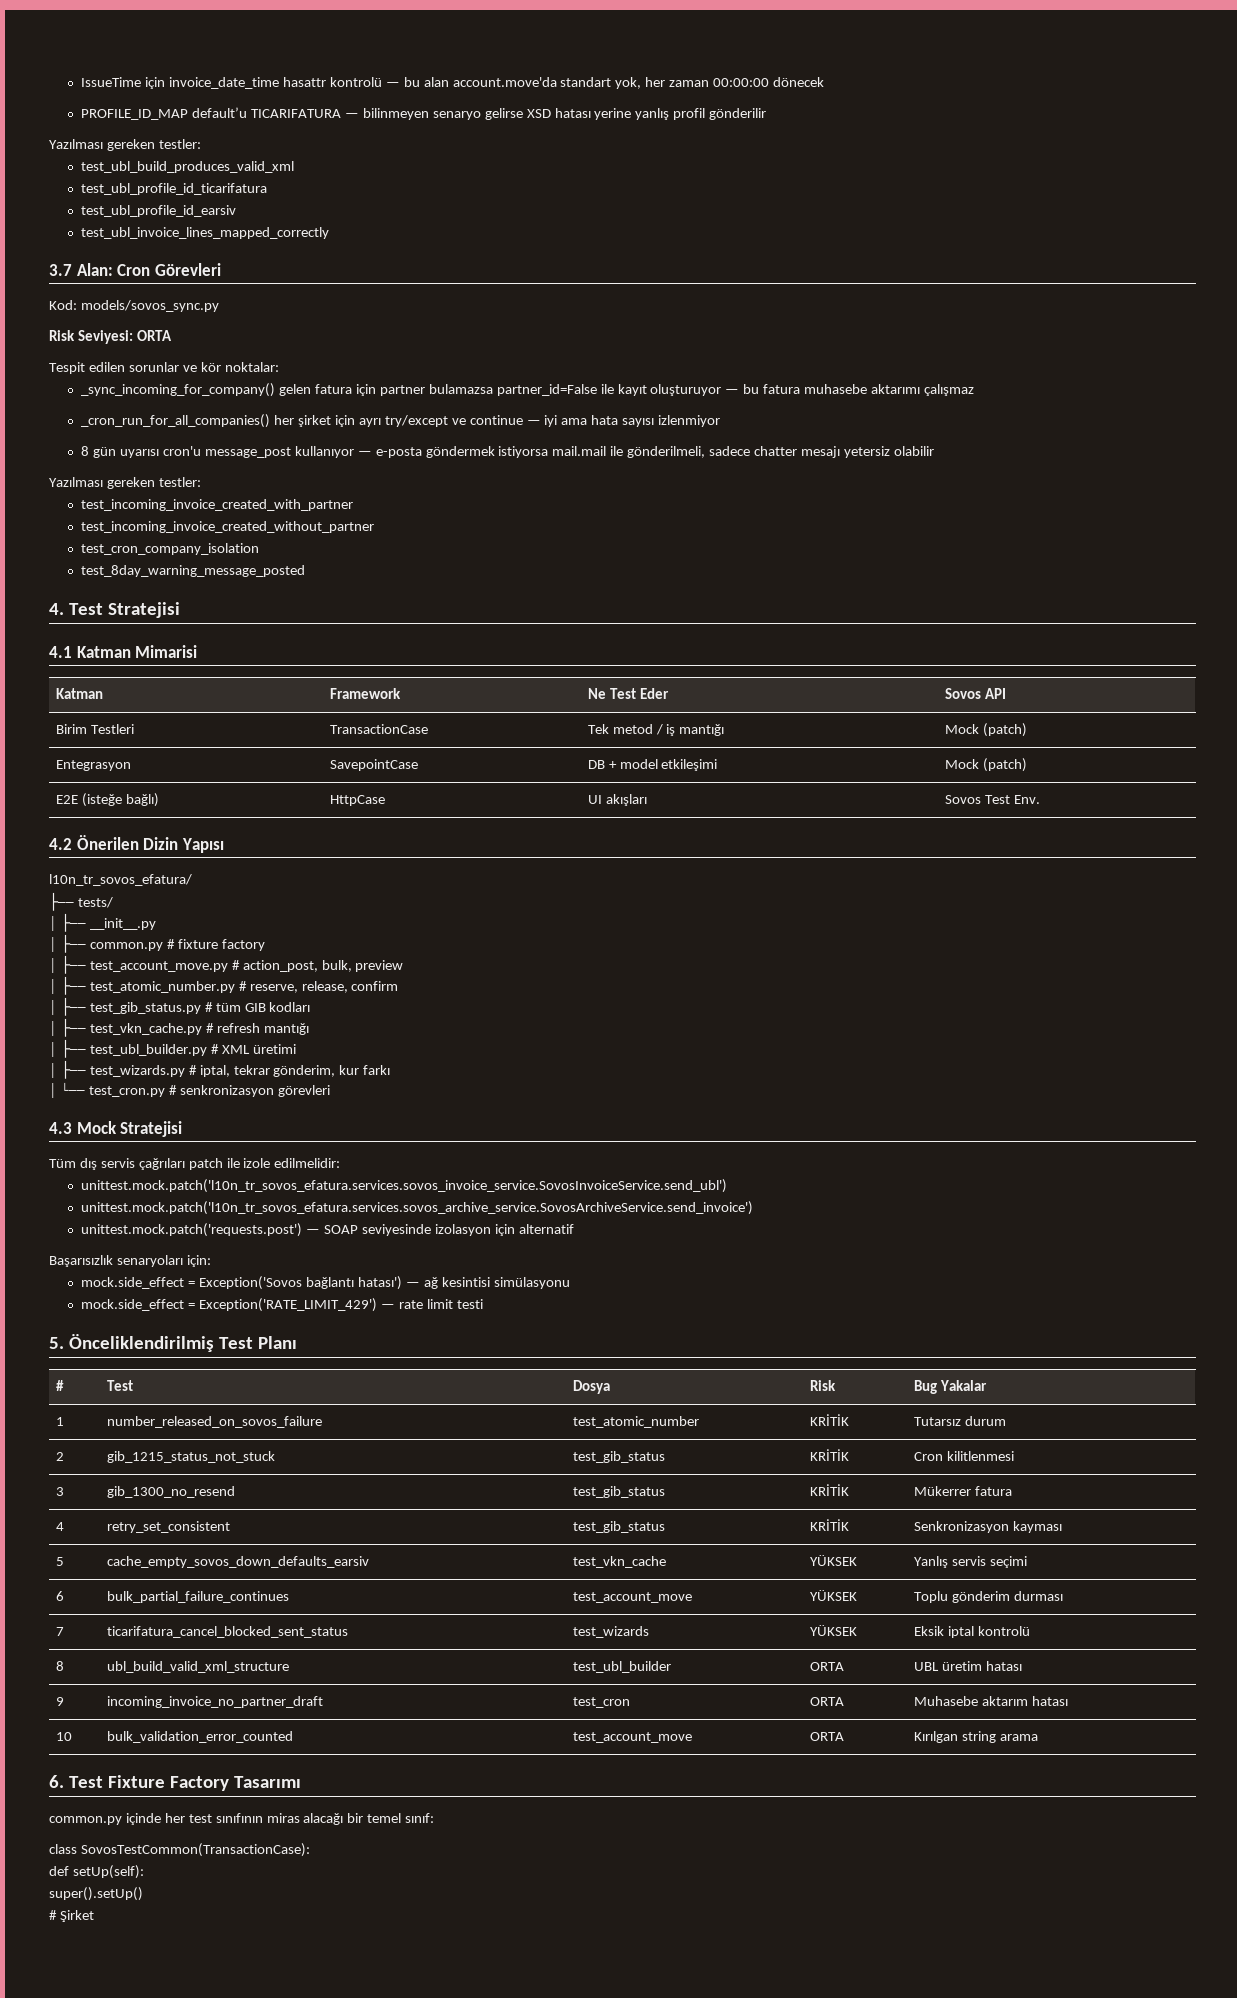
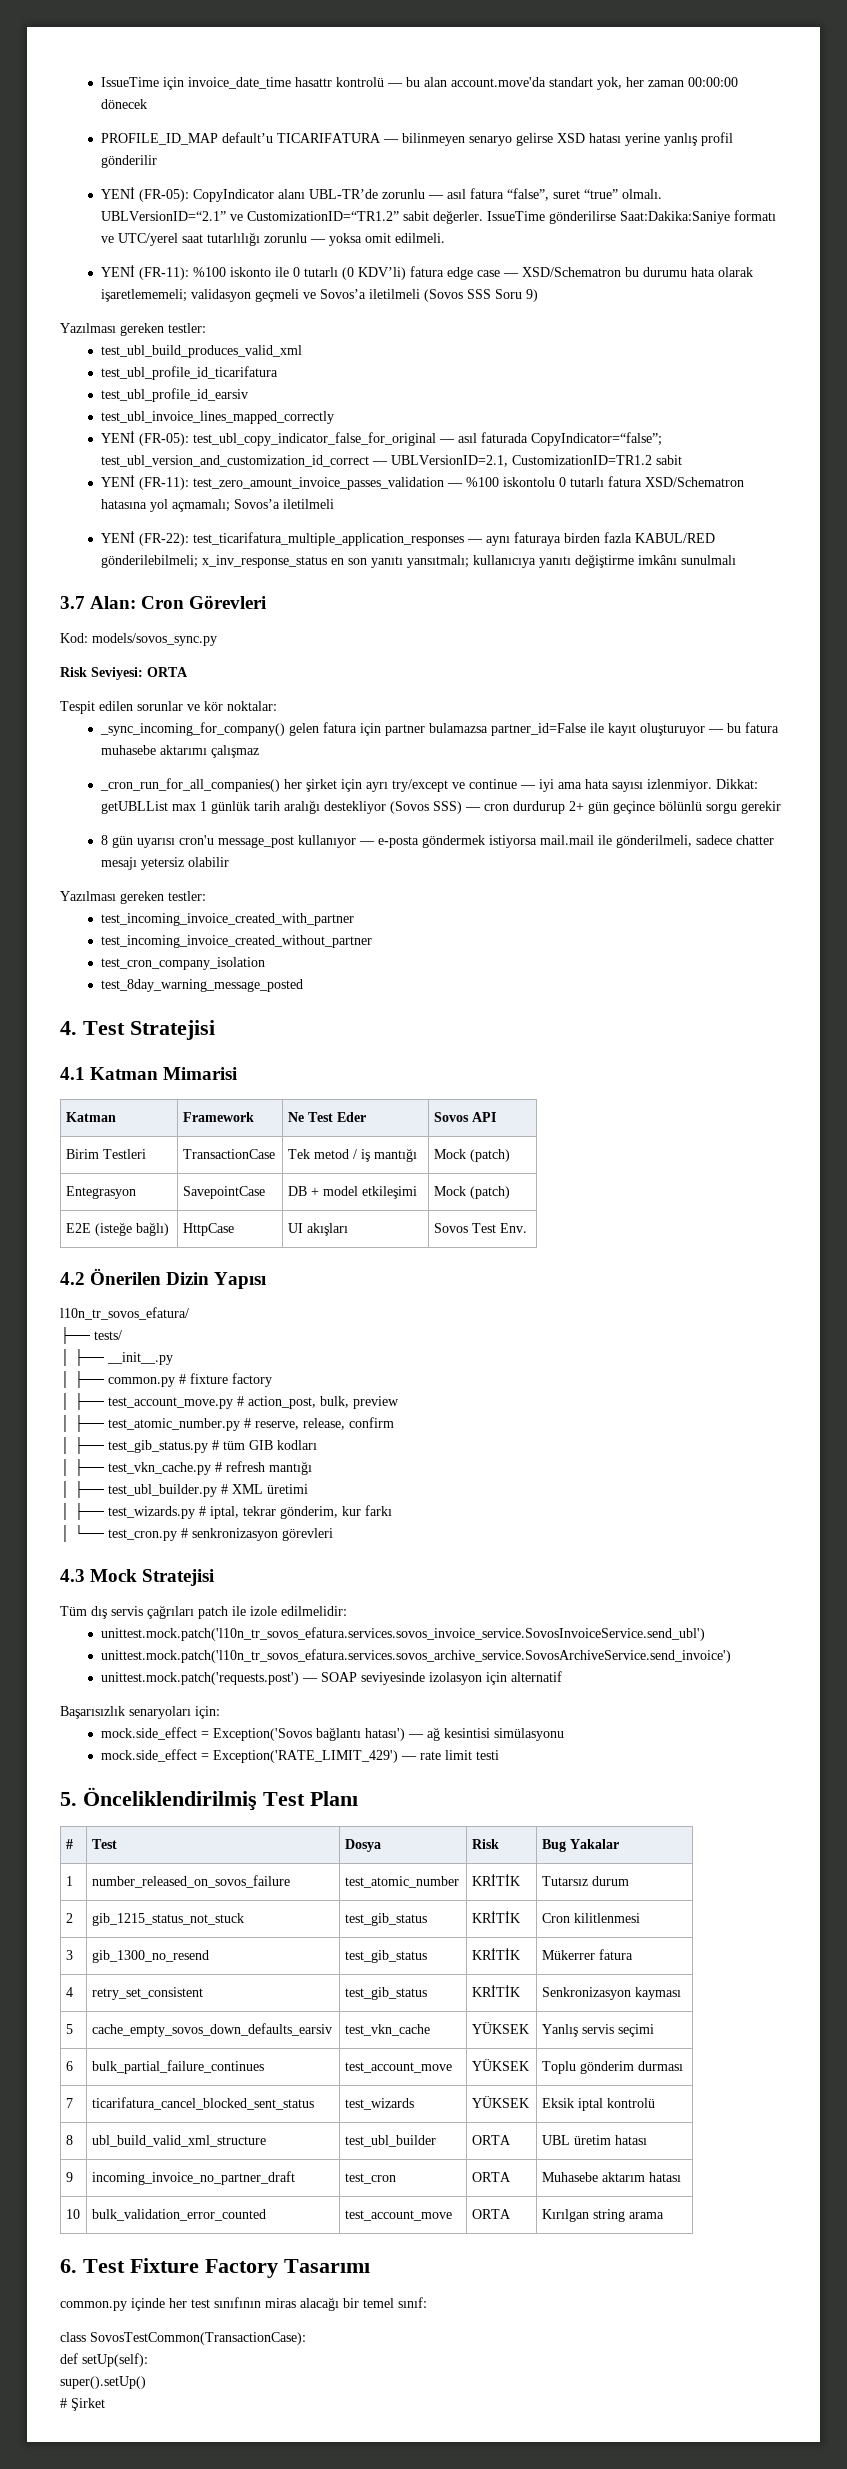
+ YENİ (FR-05): CopyIndicator alanı UBL-TR’de zorunlu — asıl fatura “false”, suret “true” olmalı. UBLVersionID=“2.1” ve CustomizationID=“TR1.2” sabit değerler. IssueTime gönderilirse Saat:Dakika:Saniye formatı ve UTC/yerel saat tutarlılığı zorunlu — yoksa omit edilmeli.
+ YENİ (FR-11): %100 iskonto ile 0 tutarlı (0 KDV’li) fatura edge case — XSD/Schematron bu durumu hata olarak işaretlememeli; validasyon geçmeli ve Sovos’a iletilmeli (Sovos SSS Soru 9)
+ YENİ (FR-05): test_ubl_copy_indicator_false_for_original — asıl faturada CopyIndicator=“false”; test_ubl_version_and_customization_id_correct — UBLVersionID=2.1, CustomizationID=TR1.2 sabit
+ YENİ (FR-11): test_zero_amount_invoice_passes_validation — %100 iskontolu 0 tutarlı fatura XSD/Schematron hatasına yol açmamalı; Sovos’a iletilmeli
+ YENİ (FR-22): test_ticarifatura_multiple_application_responses — aynı faturaya birden fazla KABUL/RED gönderilebilmeli; x_inv_response_status en son yanıtı yansıtmalı; kullanıcıya yanıtı değiştirme imkânı sunulmalı
- _cron_run_for_all_companies() her şirket için ayrı try/except ve continue — iyi ama hata sayısı izlenmiyor
+ _cron_run_for_all_companies() her şirket için ayrı try/except ve continue — iyi ama hata sayısı izlenmiyor. Dikkat: getUBLList max 1 günlük tarih aralığı destekliyor (Sovos SSS) — cron durdurup 2+ gün geçince bölünlü sorgu gerekir

